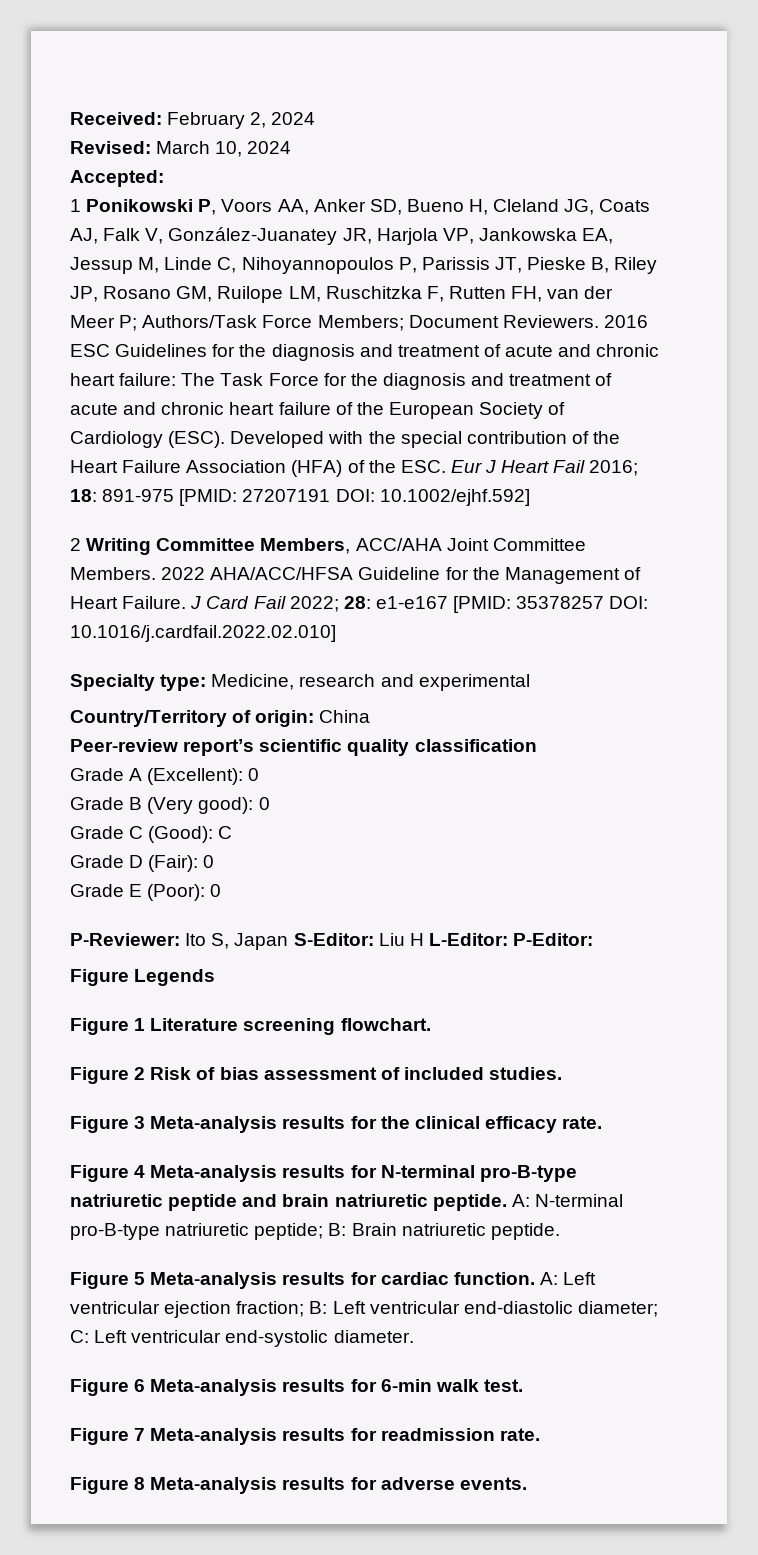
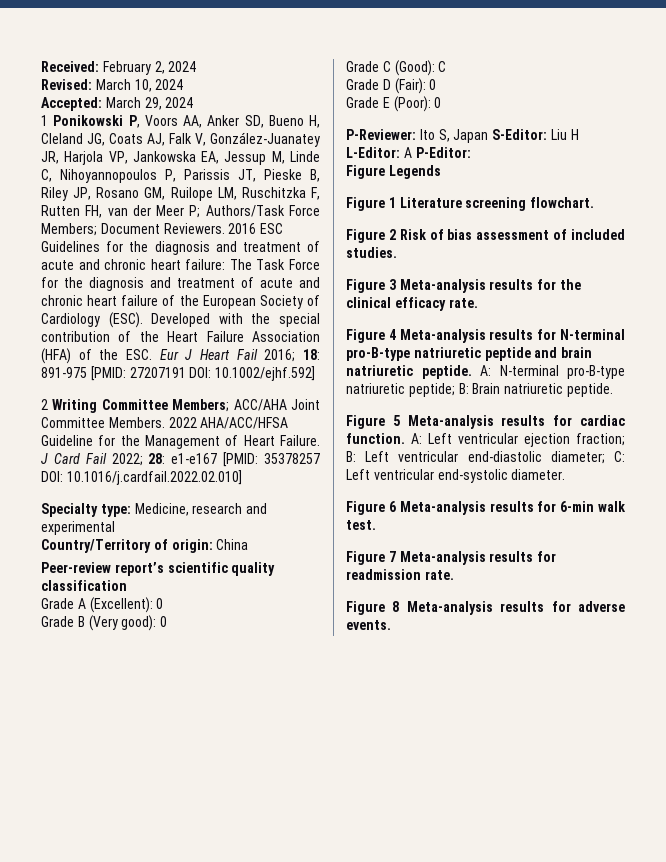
- Accepted:
+ Accepted: March 29, 2024
- 2 Writing Committee Members, ACC/AHA Joint Committee Members.
+ 2 Writing Committee Members; ACC/AHA Joint Committee Members.
- P-Reviewer: Ito S, Japan S-Editor: Liu H L-Editor: P-Editor:
+ P-Reviewer: Ito S, Japan S-Editor: Liu H L-Editor: A P-Editor:

